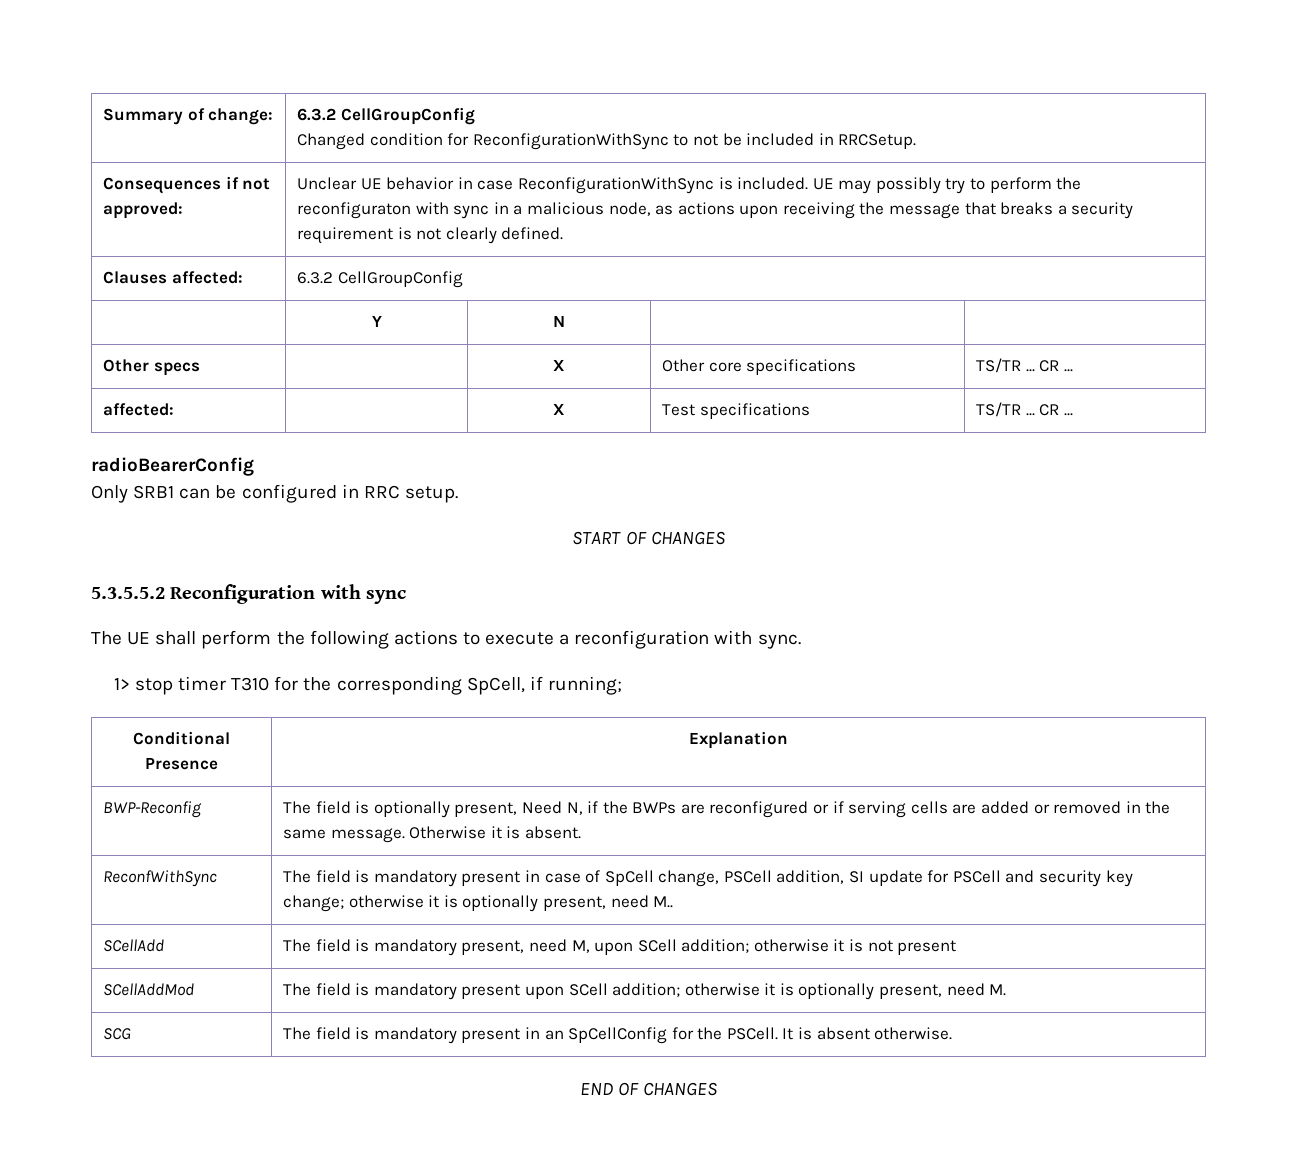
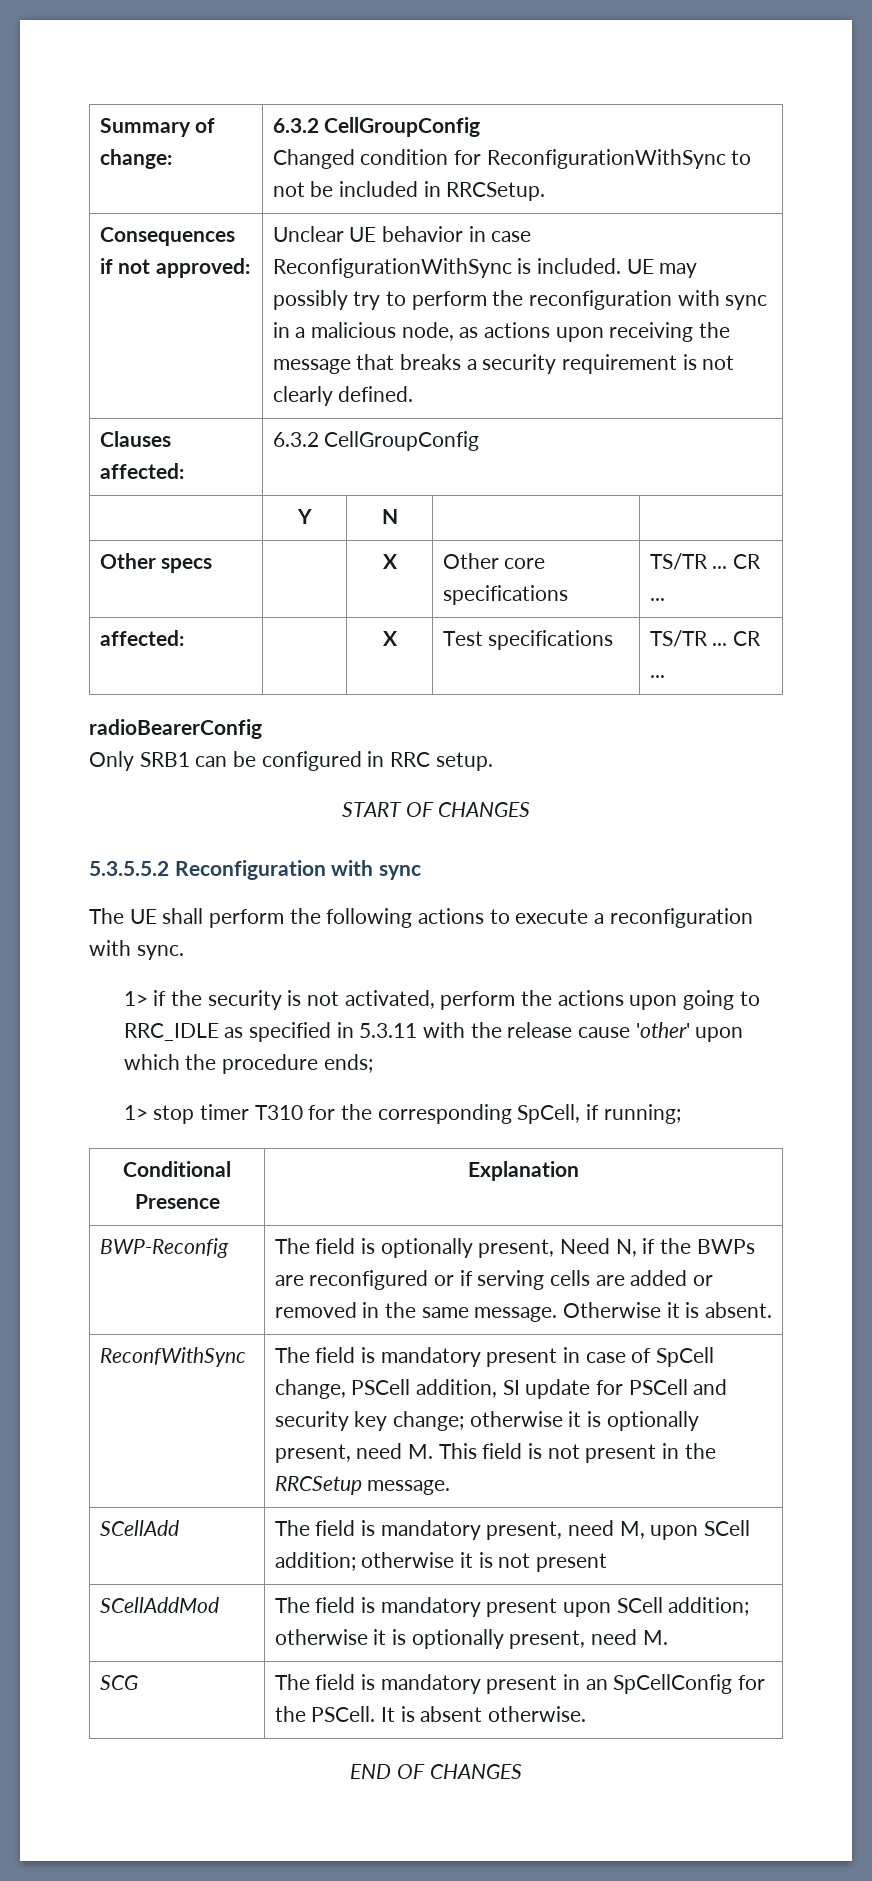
- UE may possibly try to perform the reconfiguraton with sync in a malicious node, as actions upon receiving the message that breaks a security requirement is not clearly defined.
+ UE may possibly try to perform the reconfiguration with sync in a malicious node, as actions upon receiving the message that breaks a security requirement is not clearly defined.
+ 1> if the security is not activated, perform the actions upon going to RRC_IDLE as specified in 5.3.11 with the release cause 'other' upon which the procedure ends;
- ReconfWithSync | The field is mandatory present in case of SpCell change, PSCell addition, SI update for PSCell and security key change; otherwise it is optionally present, need M..
+ ReconfWithSync | The field is mandatory present in case of SpCell change, PSCell addition, SI update for PSCell and security key change; otherwise it is optionally present, need M. This field is not present in the RRCSetup message.

